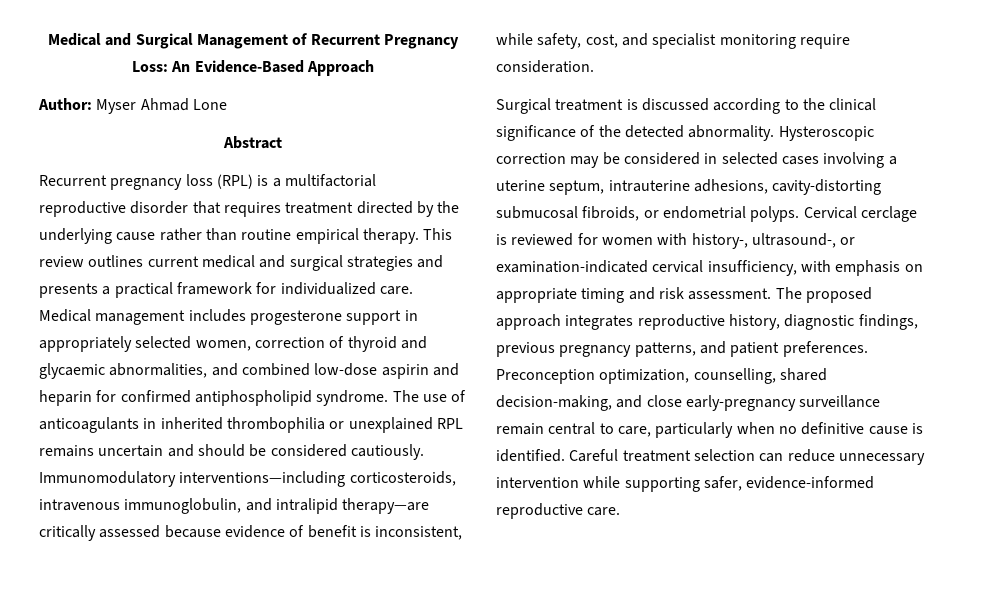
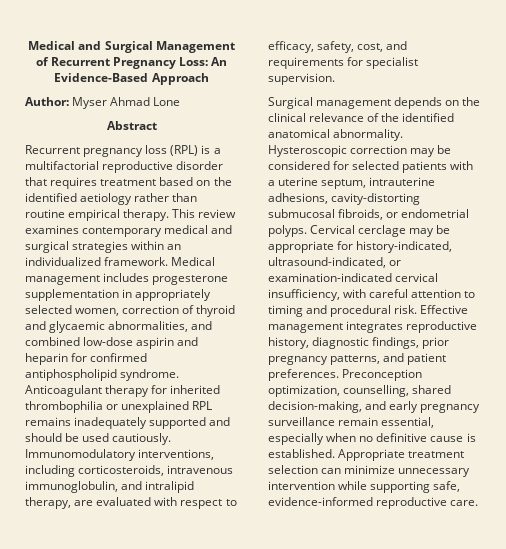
- Recurrent pregnancy loss (RPL) is a multifactorial reproductive disorder that requires treatment directed by the underlying cause rather than routine empirical therapy.
+ Recurrent pregnancy loss (RPL) is a multifactorial reproductive disorder that requires treatment based on the identified aetiology rather than routine empirical therapy.
- This review outlines current medical and surgical strategies and presents a practical framework for individualized care.
+ This review examines contemporary medical and surgical strategies within an individualized framework.
- Medical management includes progesterone support in appropriately selected women, correction of thyroid and glycaemic abnormalities, and combined low-dose aspirin and heparin for confirmed antiphospholipid syndrome.
+ Medical management includes progesterone supplementation in appropriately selected women, correction of thyroid and glycaemic abnormalities, and combined low-dose aspirin and heparin for confirmed antiphospholipid syndrome.
- The use of anticoagulants in inherited thrombophilia or unexplained RPL remains uncertain and should be considered cautiously.
+ Anticoagulant therapy for inherited thrombophilia or unexplained RPL remains inadequately supported and should be used cautiously.
- Immunomodulatory interventions—including corticosteroids, intravenous immunoglobulin, and intralipid therapy—are critically assessed because evidence of benefit is inconsistent, while safety, cost, and specialist monitoring require consideration.
- Surgical treatment is discussed according to the clinical significance of the detected abnormality.
+ Immunomodulatory interventions, including corticosteroids, intravenous immunoglobulin, and intralipid therapy, are evaluated with respect to efficacy, safety, cost, and requirements for specialist supervision.
+ Surgical management depends on the clinical relevance of the identified anatomical abnormality.
- Hysteroscopic correction may be considered in selected cases involving a uterine septum, intrauterine adhesions, cavity-distorting submucosal fibroids, or endometrial polyps.
+ Hysteroscopic correction may be considered for selected patients with a uterine septum, intrauterine adhesions, cavity-distorting submucosal fibroids, or endometrial polyps.
- Cervical cerclage is reviewed for women with history-, ultrasound-, or examination-indicated cervical insufficiency, with emphasis on appropriate timing and risk assessment. The proposed approach integrates reproductive history, diagnostic findings, previous pregnancy patterns, and patient preferences.
+ Cervical cerclage may be appropriate for history-indicated, ultrasound-indicated, or examination-indicated cervical insufficiency, with careful attention to timing and procedural risk. Effective management integrates reproductive history, diagnostic findings, prior pregnancy patterns, and patient preferences.
- Preconception optimization, counselling, shared decision-making, and close early-pregnancy surveillance remain central to care, particularly when no definitive cause is identified. Careful treatment selection can reduce unnecessary intervention while supporting safer, evidence-informed reproductive care.
+ Preconception optimization, counselling, shared decision-making, and early pregnancy surveillance remain essential, especially when no definitive cause is established. Appropriate treatment selection can minimize unnecessary intervention while supporting safe, evidence-informed reproductive care.

